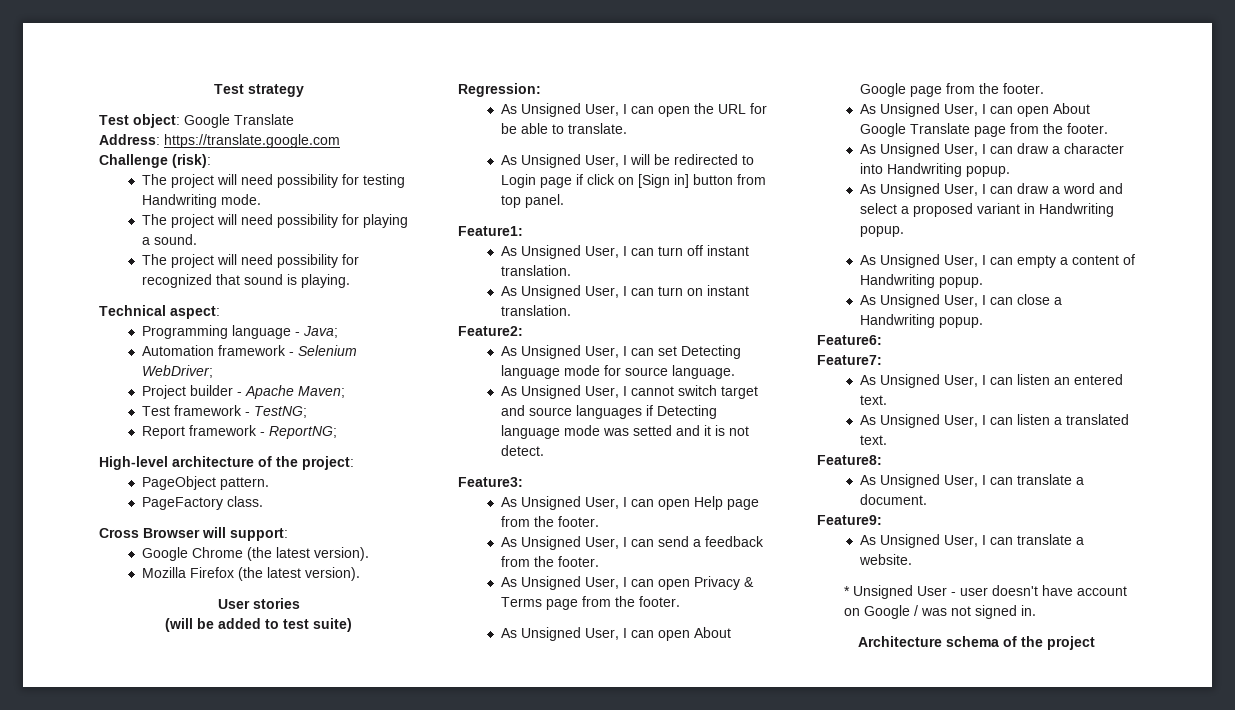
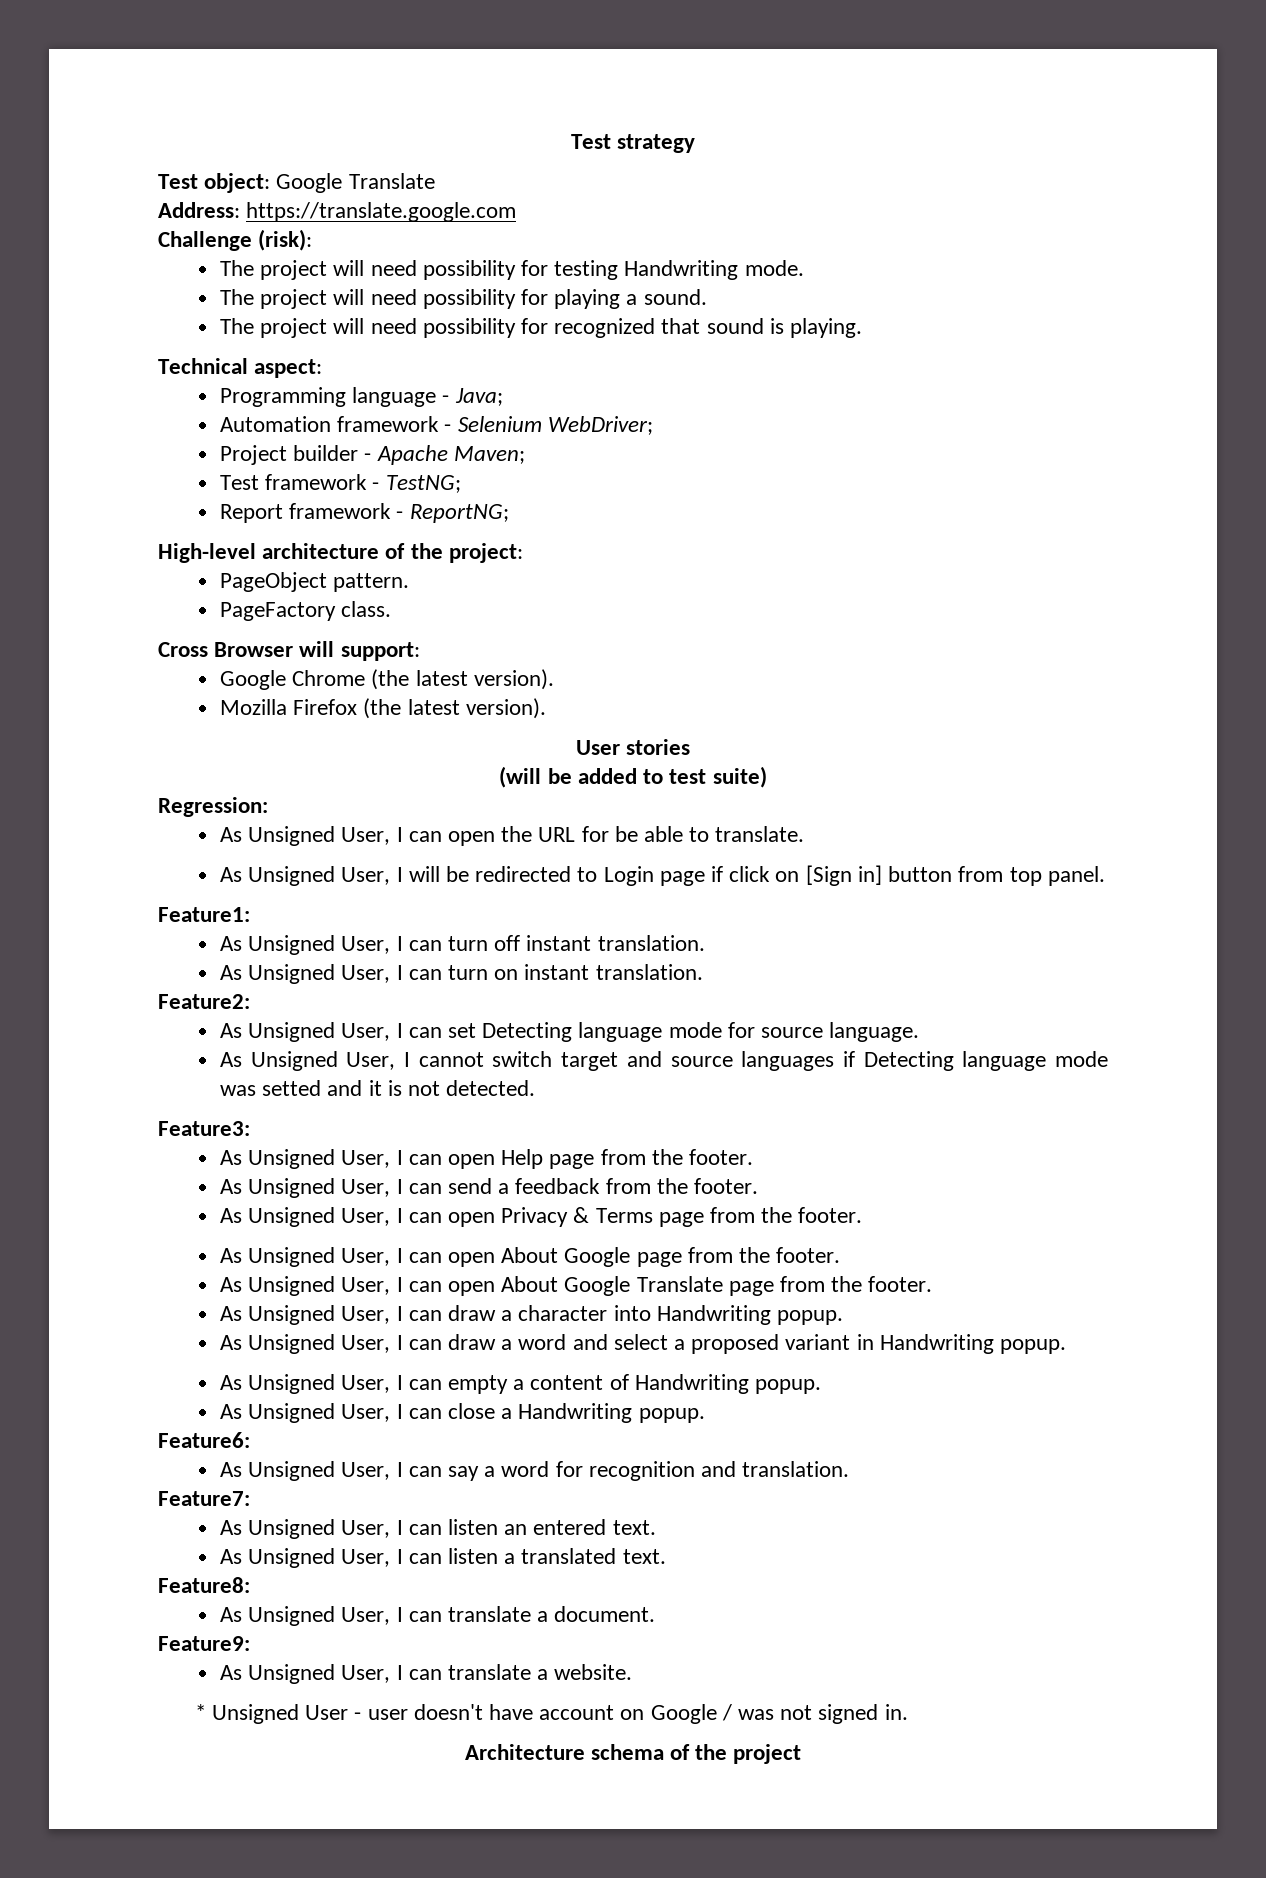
- As Unsigned User, I cannot switch target and source languages if Detecting language mode was setted and it is not detect.
+ As Unsigned User, I cannot switch target and source languages if Detecting language mode was setted and it is not detected.
+ As Unsigned User, I can say a word for recognition and translation.

